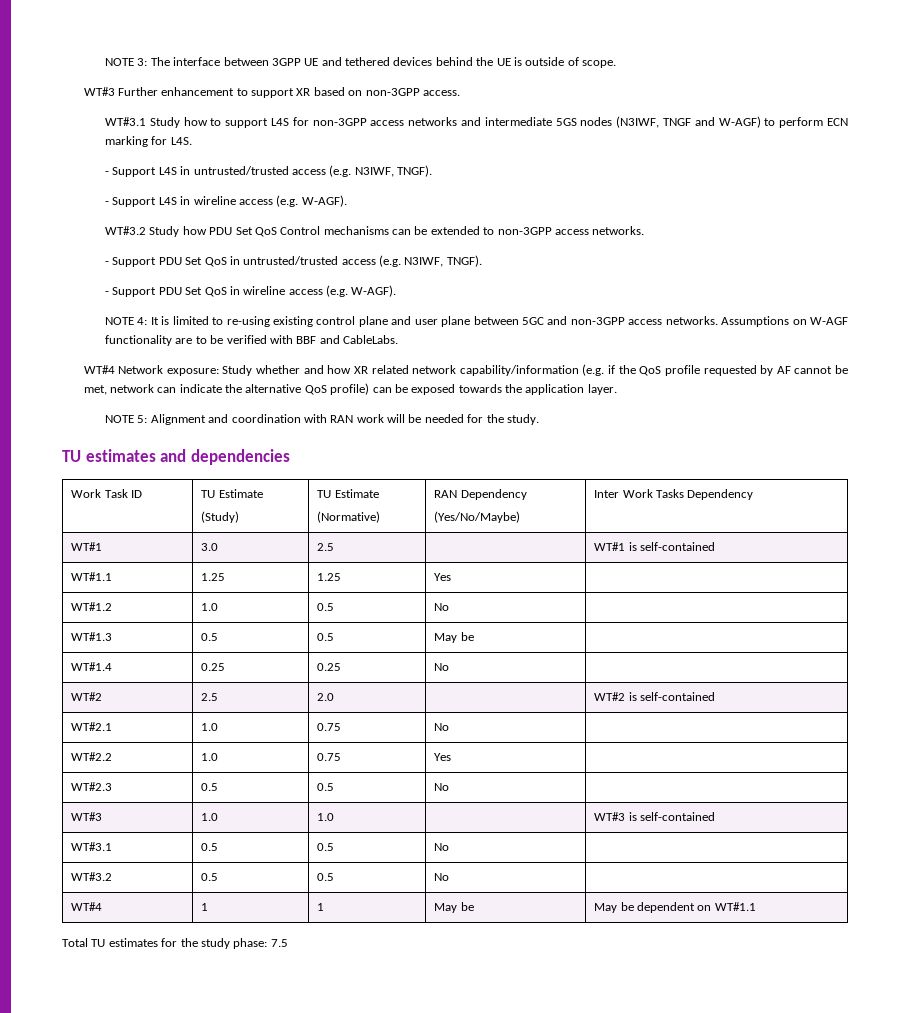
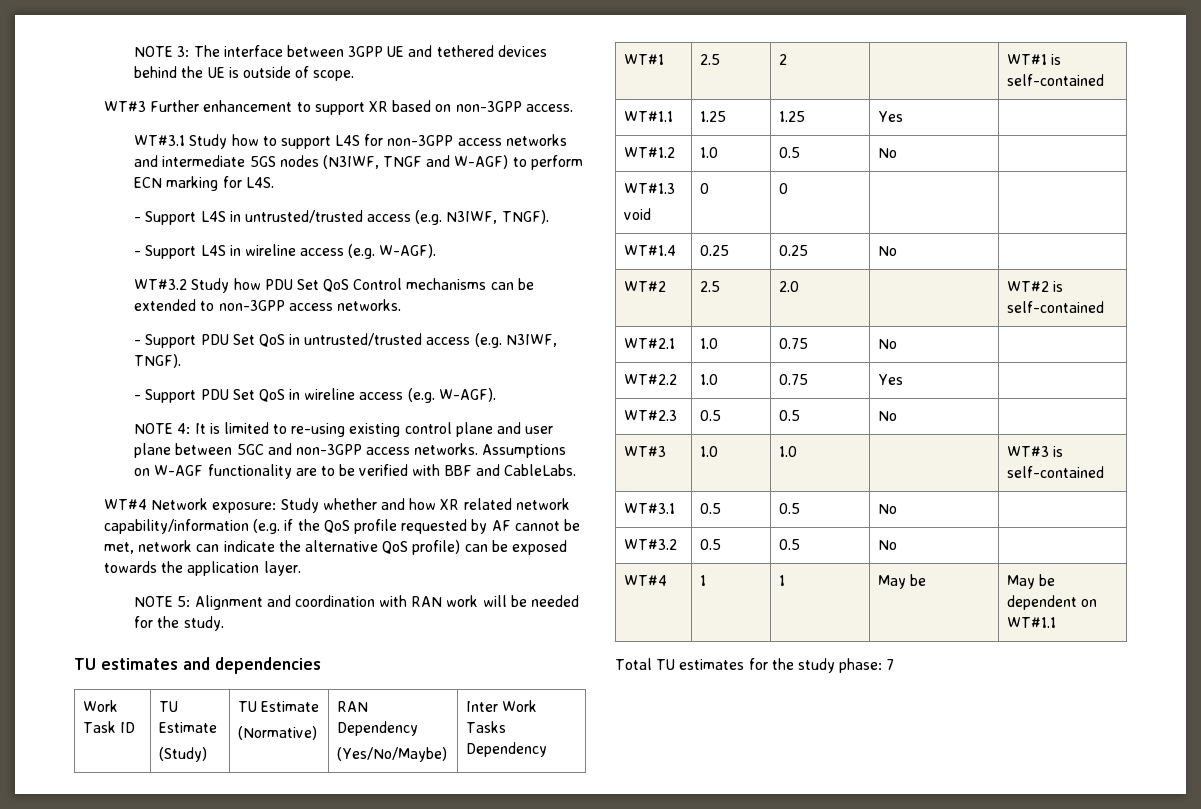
- WT#1 | 3.0 | 2.5 | | WT#1 is self-contained
+ WT#1 | 2.5 | 2 | | WT#1 is self-contained
- WT#1.3 | 0.5 | 0.5 | May be |
+ WT#1.3
+ void | 0 | 0 | |
- Total TU estimates for the study phase: 7.5
+ Total TU estimates for the study phase: 7

